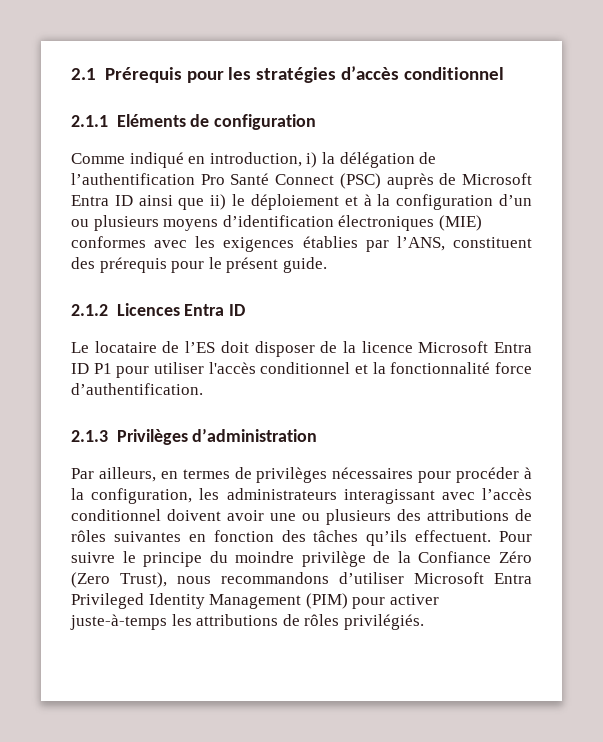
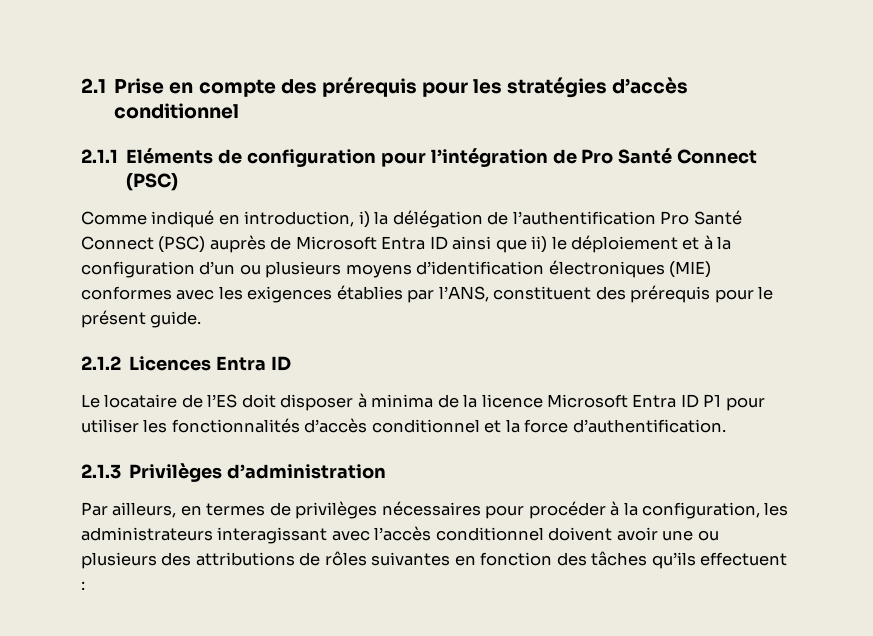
- 2.1 Prérequis pour les stratégies d’accès conditionnel
+ 2.1 Prise en compte des prérequis pour les stratégies d’accès conditionnel
- 2.1.1 Eléments de configuration
+ 2.1.1 Eléments de configuration pour l’intégration de Pro Santé Connect (PSC)
- Le locataire de l’ES doit disposer de la licence Microsoft Entra ID P1 pour utiliser l'accès conditionnel et la fonctionnalité force d’authentification.
+ Le locataire de l’ES doit disposer à minima de la licence Microsoft Entra ID P1 pour utiliser les fonctionnalités d’accès conditionnel et la force d’authentification.
- Par ailleurs, en termes de privilèges nécessaires pour procéder à la configuration, les administrateurs interagissant avec l’accès conditionnel doivent avoir une ou plusieurs des attributions de rôles suivantes en fonction des tâches qu’ils effectuent. Pour suivre le principe du moindre privilège de la Confiance Zéro (Zero Trust), nous recommandons d’utiliser Microsoft Entra Privileged Identity Management (PIM) pour activer juste-à-temps les attributions de rôles privilégiés.
+ Par ailleurs, en termes de privilèges nécessaires pour procéder à la configuration, les administrateurs interagissant avec l’accès conditionnel doivent avoir une ou plusieurs des attributions de rôles suivantes en fonction des tâches qu’ils effectuent :

